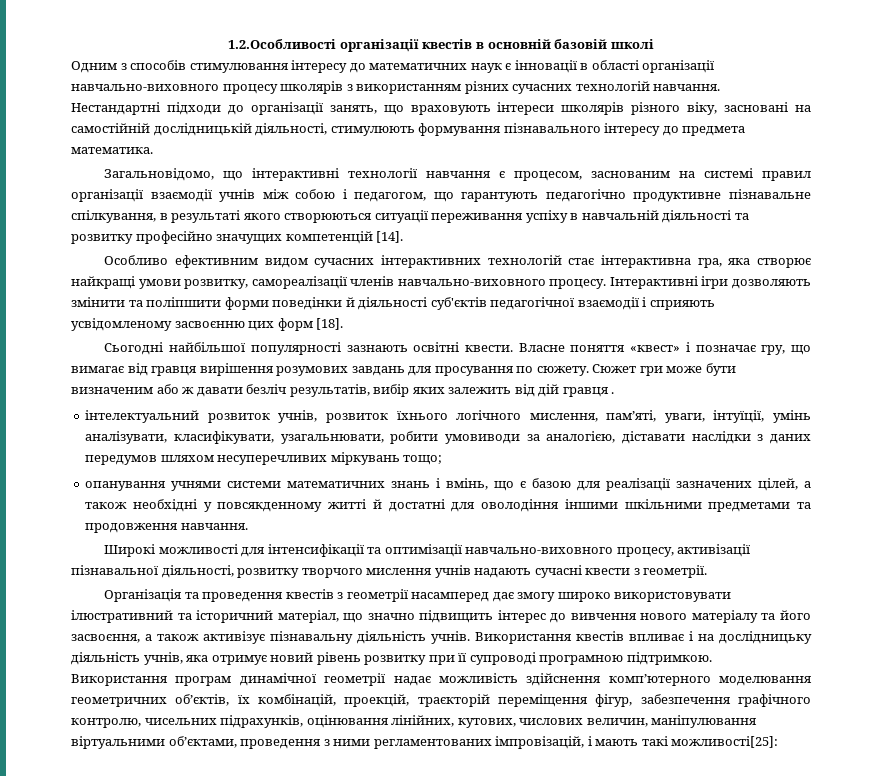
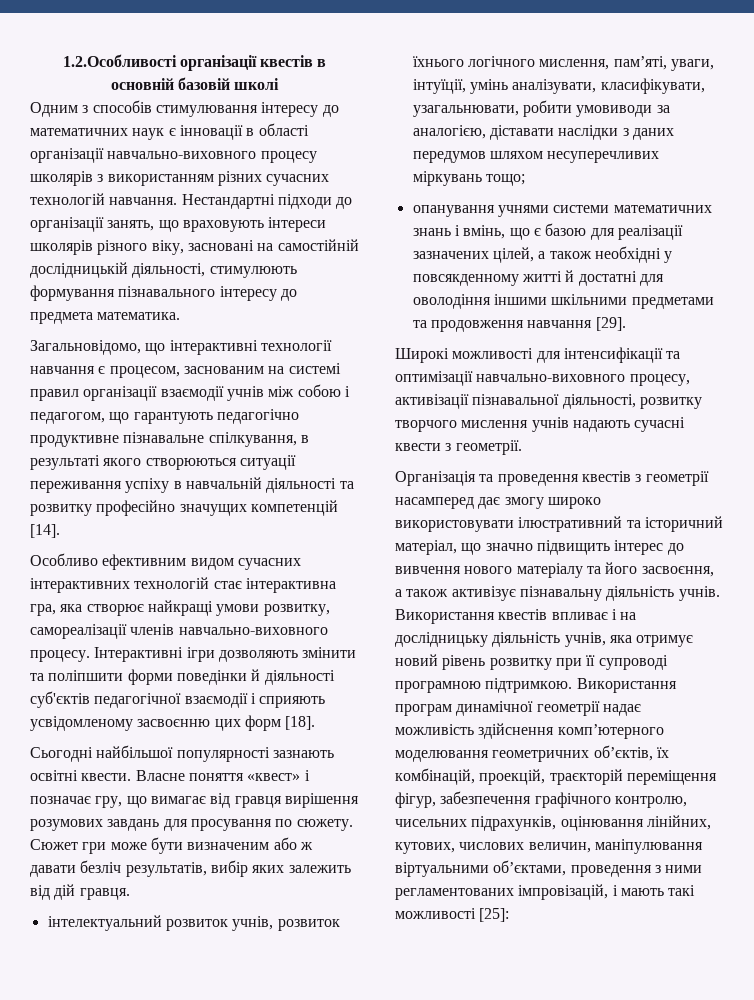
- Сюжет гри може бути визначеним або ж давати безліч результатів, вибір яких залежить від дій гравця .
+ Сюжет гри може бути визначеним або ж давати безліч результатів, вибір яких залежить від дій гравця.
- опанування учнями системи математичних знань і вмінь, що є базою для реалізації зазначених цілей, а також необхідні у повсякденному житті й достатні для оволодіння іншими шкільними предметами та продовження навчання.
+ опанування учнями системи математичних знань і вмінь, що є базою для реалізації зазначених цілей, а також необхідні у повсякденному житті й достатні для оволодіння іншими шкільними предметами та продовження навчання [29].
- Використання програм динамічної геометрії надає можливість здійснення комп’ютерного моделювання геометричних об’єктів, їх комбінацій, проекцій, траєкторій переміщення фігур, забезпечення графічного контролю, чисельних підрахунків, оцінювання лінійних, кутових, числових величин, маніпулювання віртуальними об’єктами, проведення з ними регламентованих імпровізацій, і мають такі можливості[25]:
+ Використання програм динамічної геометрії надає можливість здійснення комп’ютерного моделювання геометричних об’єктів, їх комбінацій, проекцій, траєкторій переміщення фігур, забезпечення графічного контролю, чисельних підрахунків, оцінювання лінійних, кутових, числових величин, маніпулювання віртуальними об’єктами, проведення з ними регламентованих імпровізацій, і мають такі можливості [25]:

